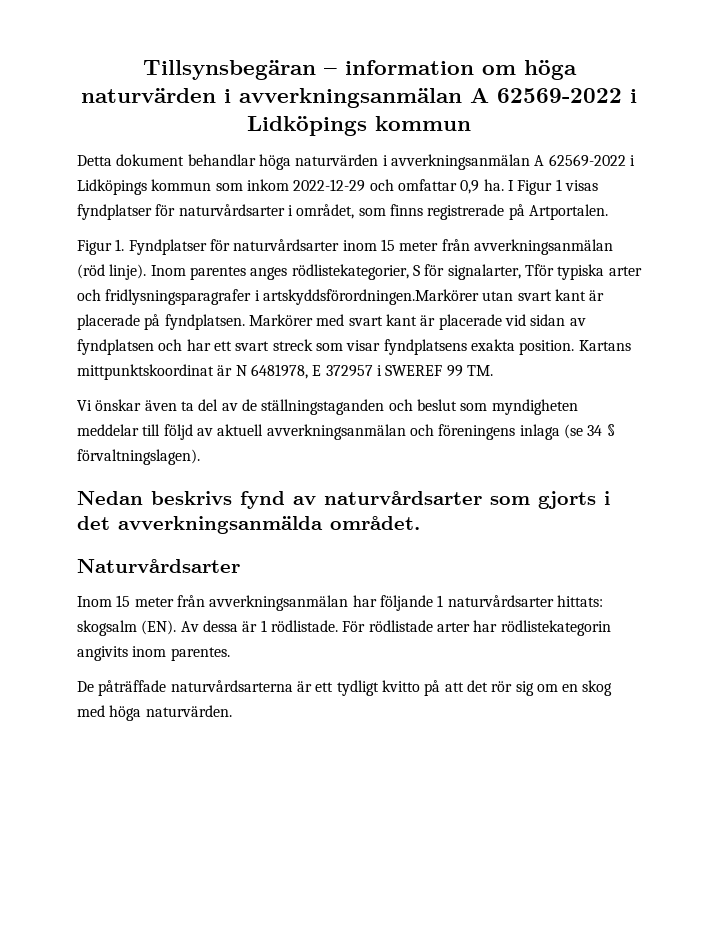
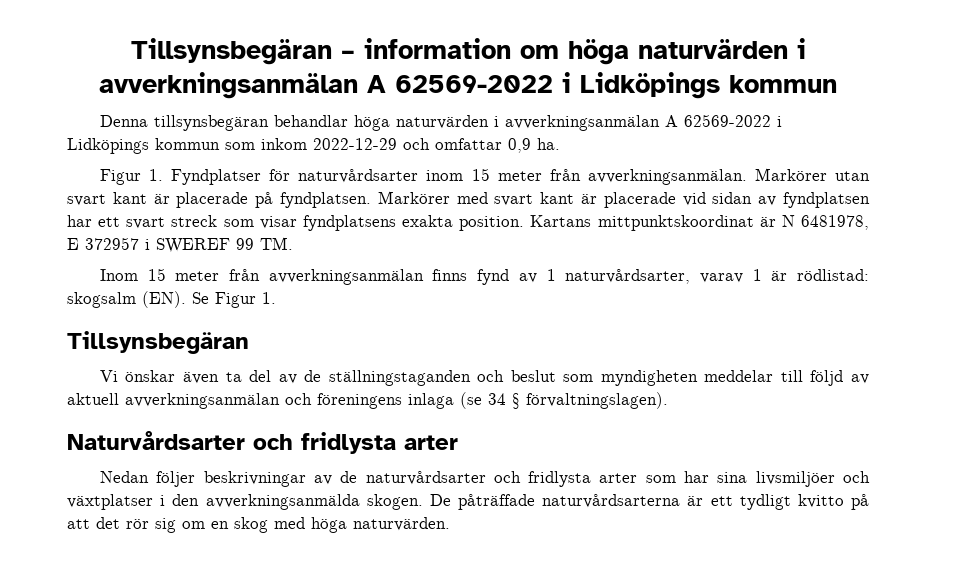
- Detta dokument behandlar höga naturvärden i avverkningsanmälan A 62569-2022 i Lidköpings kommun som inkom 2022-12-29 och omfattar 0,9 ha. I Figur 1 visas fyndplatser för naturvårdsarter i området, som finns registrerade på Artportalen.
+ Denna tillsynsbegäran behandlar höga naturvärden i avverkningsanmälan A 62569-2022 i Lidköpings kommun som inkom 2022-12-29 och omfattar 0,9 ha.
- Figur 1. Fyndplatser för naturvårdsarter inom 15 meter från avverkningsanmälan (röd linje). Inom parentes anges rödlistekategorier, S för signalarter, Tför typiska arter och fridlysningsparagrafer i artskyddsförordningen.Markörer utan svart kant är placerade på fyndplatsen.
+ Figur 1. Fyndplatser för naturvårdsarter inom 15 meter från avverkningsanmälan. Markörer utan svart kant är placerade på fyndplatsen.
- Markörer med svart kant är placerade vid sidan av fyndplatsen och har ett svart streck som visar fyndplatsens exakta position.
+ Markörer med svart kant är placerade vid sidan av fyndplatsen har ett svart streck som visar fyndplatsens exakta position.
+ Inom 15 meter från avverkningsanmälan finns fynd av 1 naturvårdsarter, varav 1 är rödlistad: skogsalm (EN). Se Figur 1.
+ Tillsynsbegäran
- Nedan beskrivs fynd av naturvårdsarter som gjorts i det avverkningsanmälda området.
- Naturvårdsarter
- Inom 15 meter från avverkningsanmälan har följande 1 naturvårdsarter hittats: skogsalm (EN). Av dessa är 1 rödlistade. För rödlistade arter har rödlistekategorin angivits inom parentes.
- De påträffade naturvårdsarterna är ett tydligt kvitto på att det rör sig om en skog med höga naturvärden.
+ Naturvårdsarter och fridlysta arter
+ Nedan följer beskrivningar av de naturvårdsarter och fridlysta arter som har sina livsmiljöer och växtplatser i den avverkningsanmälda skogen. De påträffade naturvårdsarterna är ett tydligt kvitto på att det rör sig om en skog med höga naturvärden.

